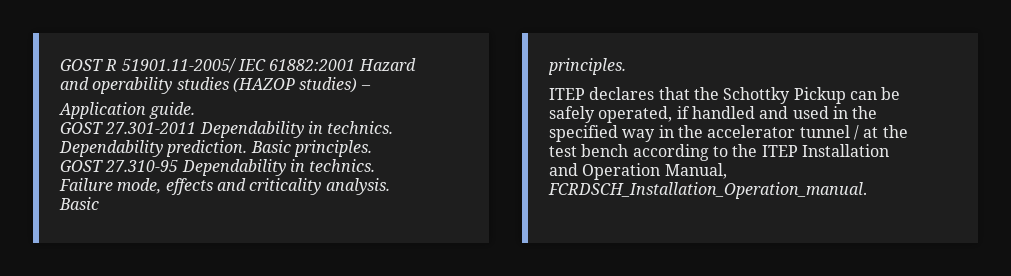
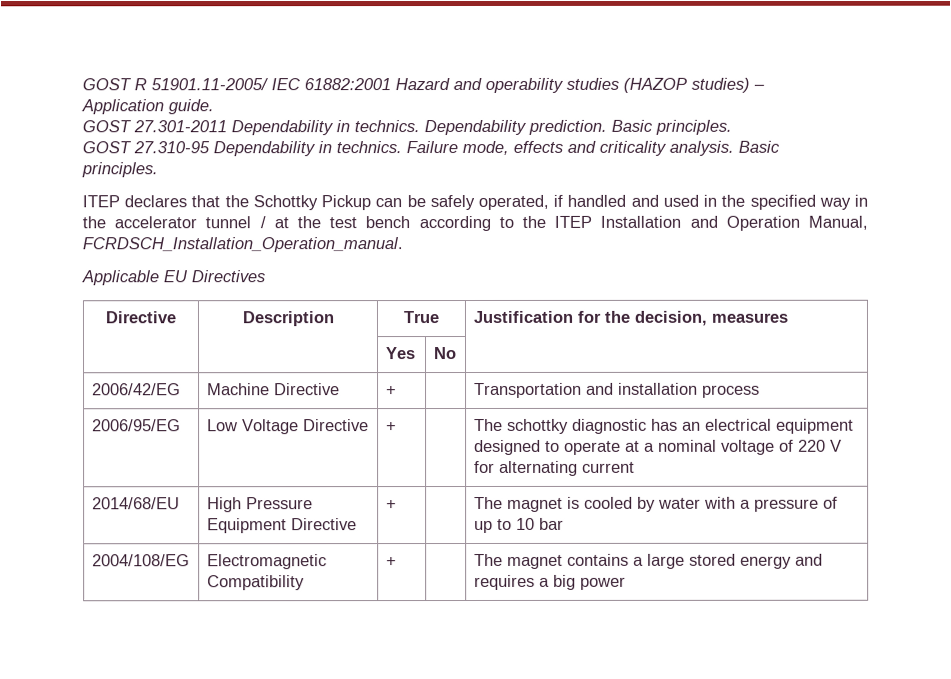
+ Applicable EU Directives
+ Directive | Description | True | Justification for the decision, measures
+ | | Yes | No |
+ 2006/42/EG | Machine Directive | + | | Transportation and installation process
+ 2006/95/EG | Low Voltage Directive | + | | The schottky diagnostic has an electrical equipment designed to operate at a nominal voltage of 220 V for alternating current
+ 2014/68/EU | High Pressure Equipment Directive | + | | The magnet is cooled by water with a pressure of up to 10 bar
+ 2004/108/EG | Electromagnetic Compatibility | + | | The magnet contains a large stored energy and requires a big power

